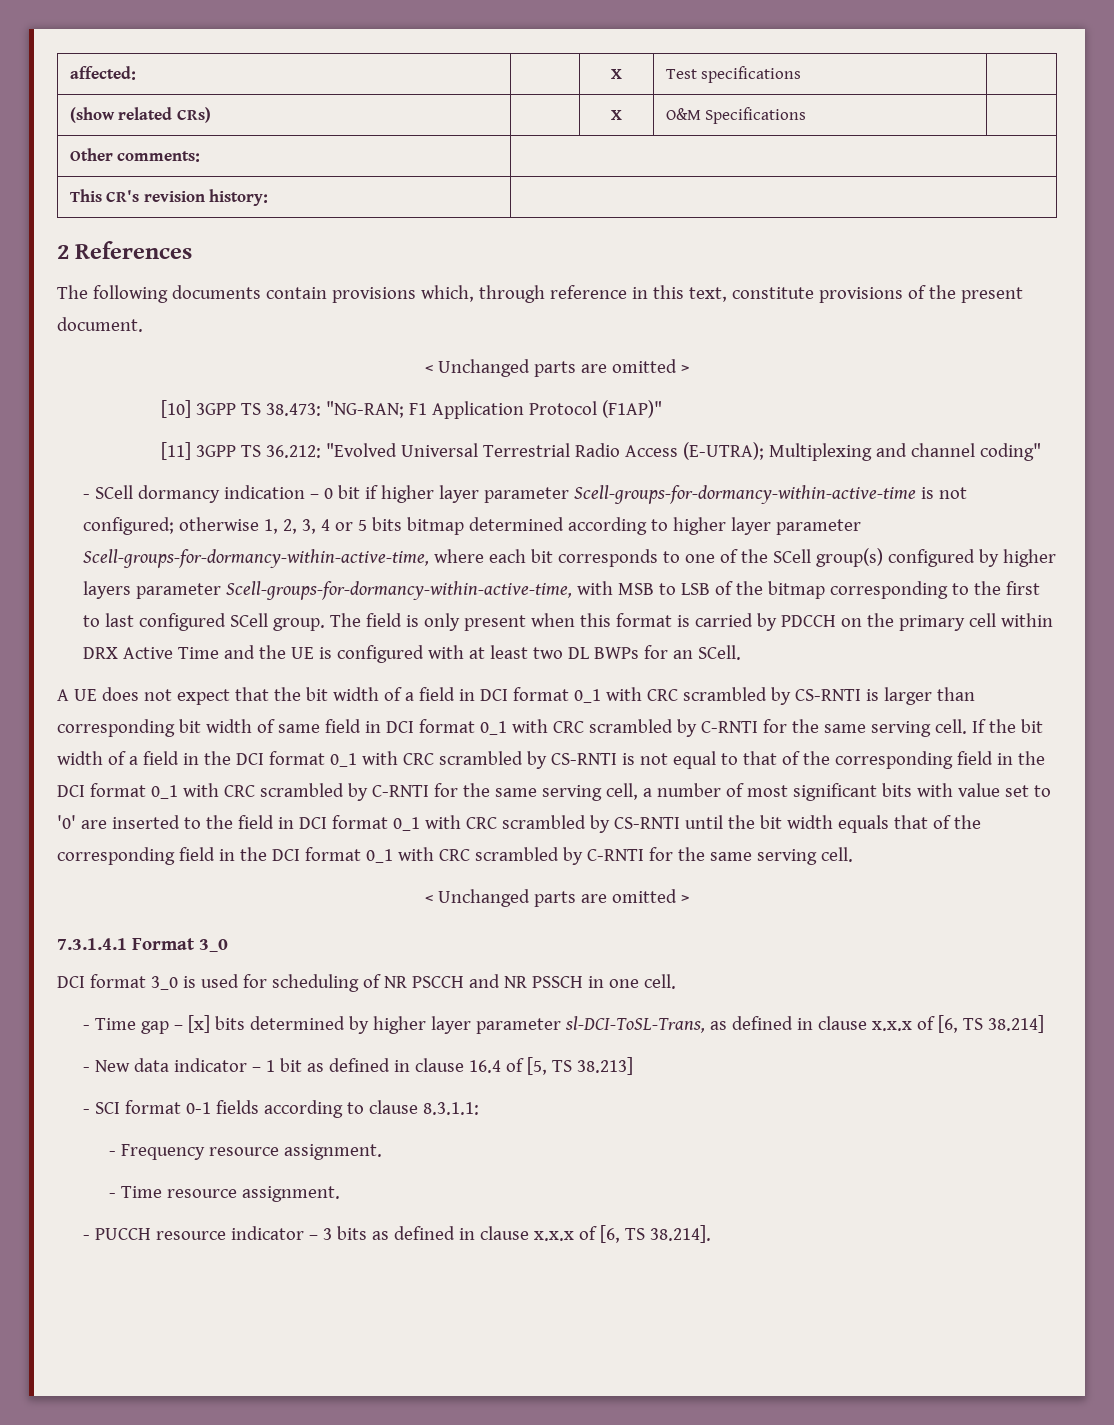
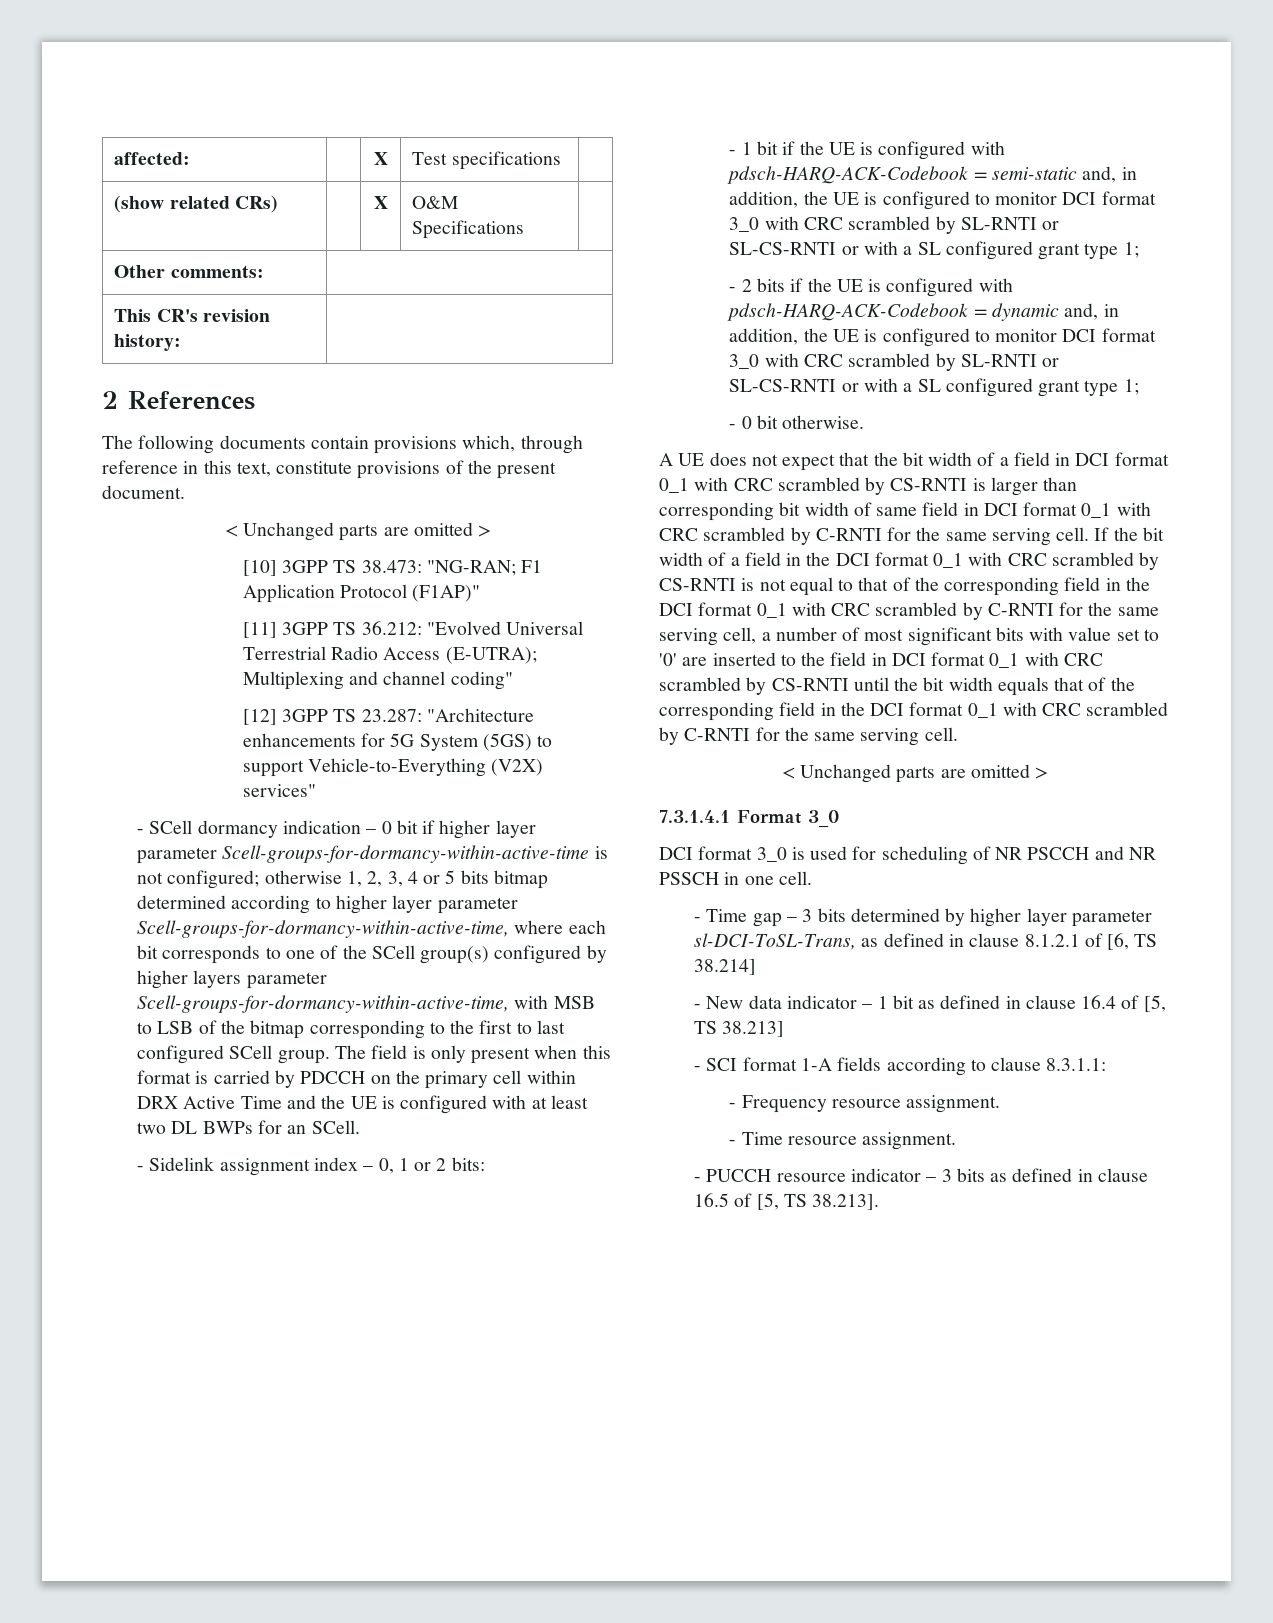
+ [12] 3GPP TS 23.287: "Architecture enhancements for 5G System (5GS) to support Vehicle-to-Everything (V2X) services"
+ - Sidelink assignment index – 0, 1 or 2 bits:
+ - 1 bit if the UE is configured with pdsch-HARQ-ACK-Codebook = semi-static and, in addition, the UE is configured to monitor DCI format 3_0 with CRC scrambled by SL-RNTI or SL-CS-RNTI or with a SL configured grant type 1;
+ - 2 bits if the UE is configured with pdsch-HARQ-ACK-Codebook = dynamic and, in addition, the UE is configured to monitor DCI format 3_0 with CRC scrambled by SL-RNTI or SL-CS-RNTI or with a SL configured grant type 1;
+ - 0 bit otherwise.
- - Time gap – [x] bits determined by higher layer parameter sl-DCI-ToSL-Trans, as defined in clause x.x.x of [6, TS 38.214]
+ - Time gap – 3 bits determined by higher layer parameter sl-DCI-ToSL-Trans, as defined in clause 8.1.2.1 of [6, TS 38.214]
- - SCI format 0-1 fields according to clause 8.3.1.1:
+ - SCI format 1-A fields according to clause 8.3.1.1:
- - PUCCH resource indicator – 3 bits as defined in clause x.x.x of [6, TS 38.214].
+ - PUCCH resource indicator – 3 bits as defined in clause 16.5 of [5, TS 38.213].

